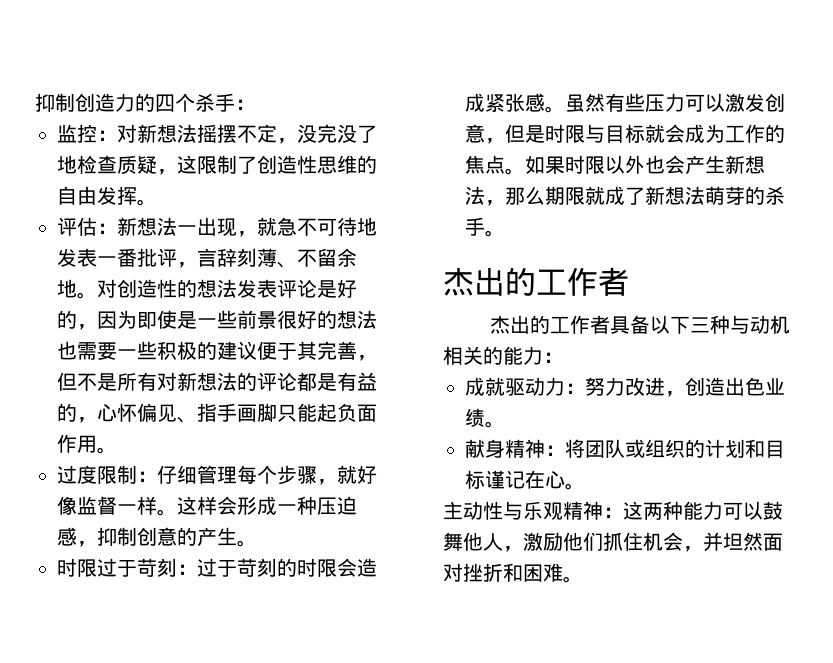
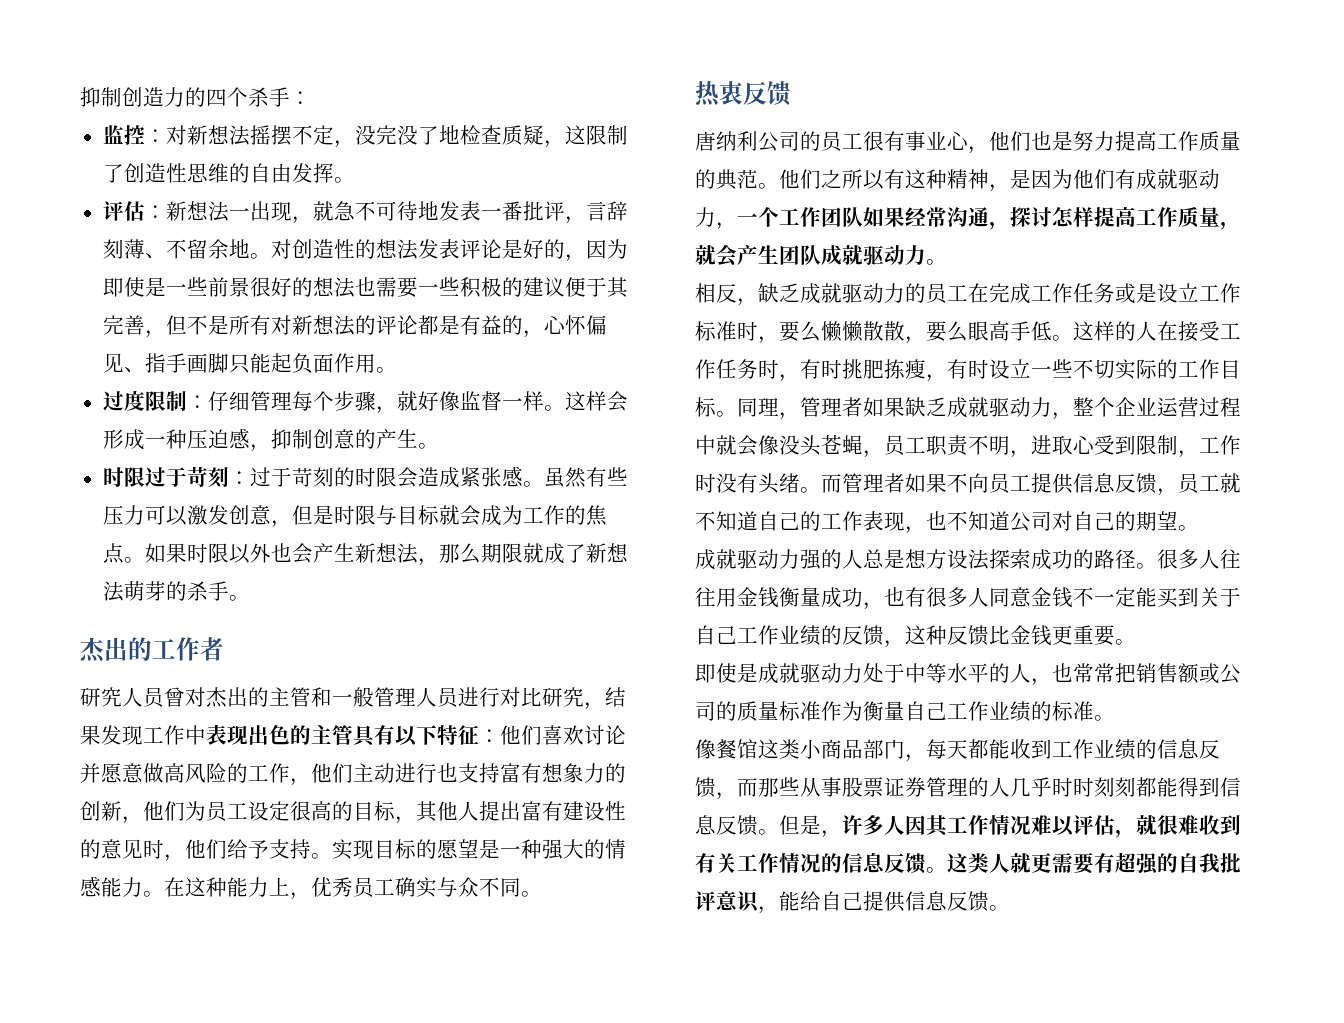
- 杰出的工作者具备以下三种与动机相关的能力：
- 成就驱动力：努力改进，创造出色业绩。
- 献身精神：将团队或组织的计划和目标谨记在心。
- 主动性与乐观精神：这两种能力可以鼓舞他人，激励他们抓住机会，并坦然面对挫折和困难。
+ 研究人员曾对杰出的主管和一般管理人员进行对比研究，结果发现工作中表现出色的主管具有以下特征：他们喜欢讨论并愿意做高风险的工作，他们主动进行也支持富有想象力的创新，他们为员工设定很高的目标，其他人提出富有建设性的意见时，他们给予支持。实现目标的愿望是一种强大的情感能力。在这种能力上，优秀员工确实与众不同。
+ 热衷反馈
+ 唐纳利公司的员工很有事业心，他们也是努力提高工作质量的典范。他们之所以有这种精神，是因为他们有成就驱动力，一个工作团队如果经常沟通，探讨怎样提高工作质量，就会产生团队成就驱动力。
+ 相反，缺乏成就驱动力的员工在完成工作任务或是设立工作标准时，要么懒懒散散，要么眼高手低。这样的人在接受工作任务时，有时挑肥拣瘦，有时设立一些不切实际的工作目标。同理，管理者如果缺乏成就驱动力，整个企业运营过程中就会像没头苍蝇，员工职责不明，进取心受到限制，工作时没有头绪。而管理者如果不向员工提供信息反馈，员工就不知道自己的工作表现，也不知道公司对自己的期望。
+ 成就驱动力强的人总是想方设法探索成功的路径。很多人往往用金钱衡量成功，也有很多人同意金钱不一定能买到关于自己工作业绩的反馈，这种反馈比金钱更重要。
+ 即使是成就驱动力处于中等水平的人，也常常把销售额或公司的质量标准作为衡量自己工作业绩的标准。
+ 像餐馆这类小商品部门，每天都能收到工作业绩的信息反馈，而那些从事股票证券管理的人几乎时时刻刻都能得到信息反馈。但是，许多人因其工作情况难以评估，就很难收到有关工作情况的信息反馈。这类人就更需要有超强的自我批评意识，能给自己提供信息反馈。

